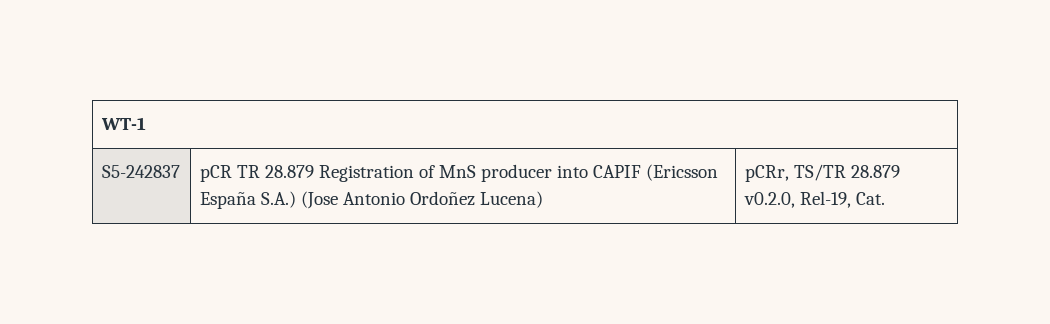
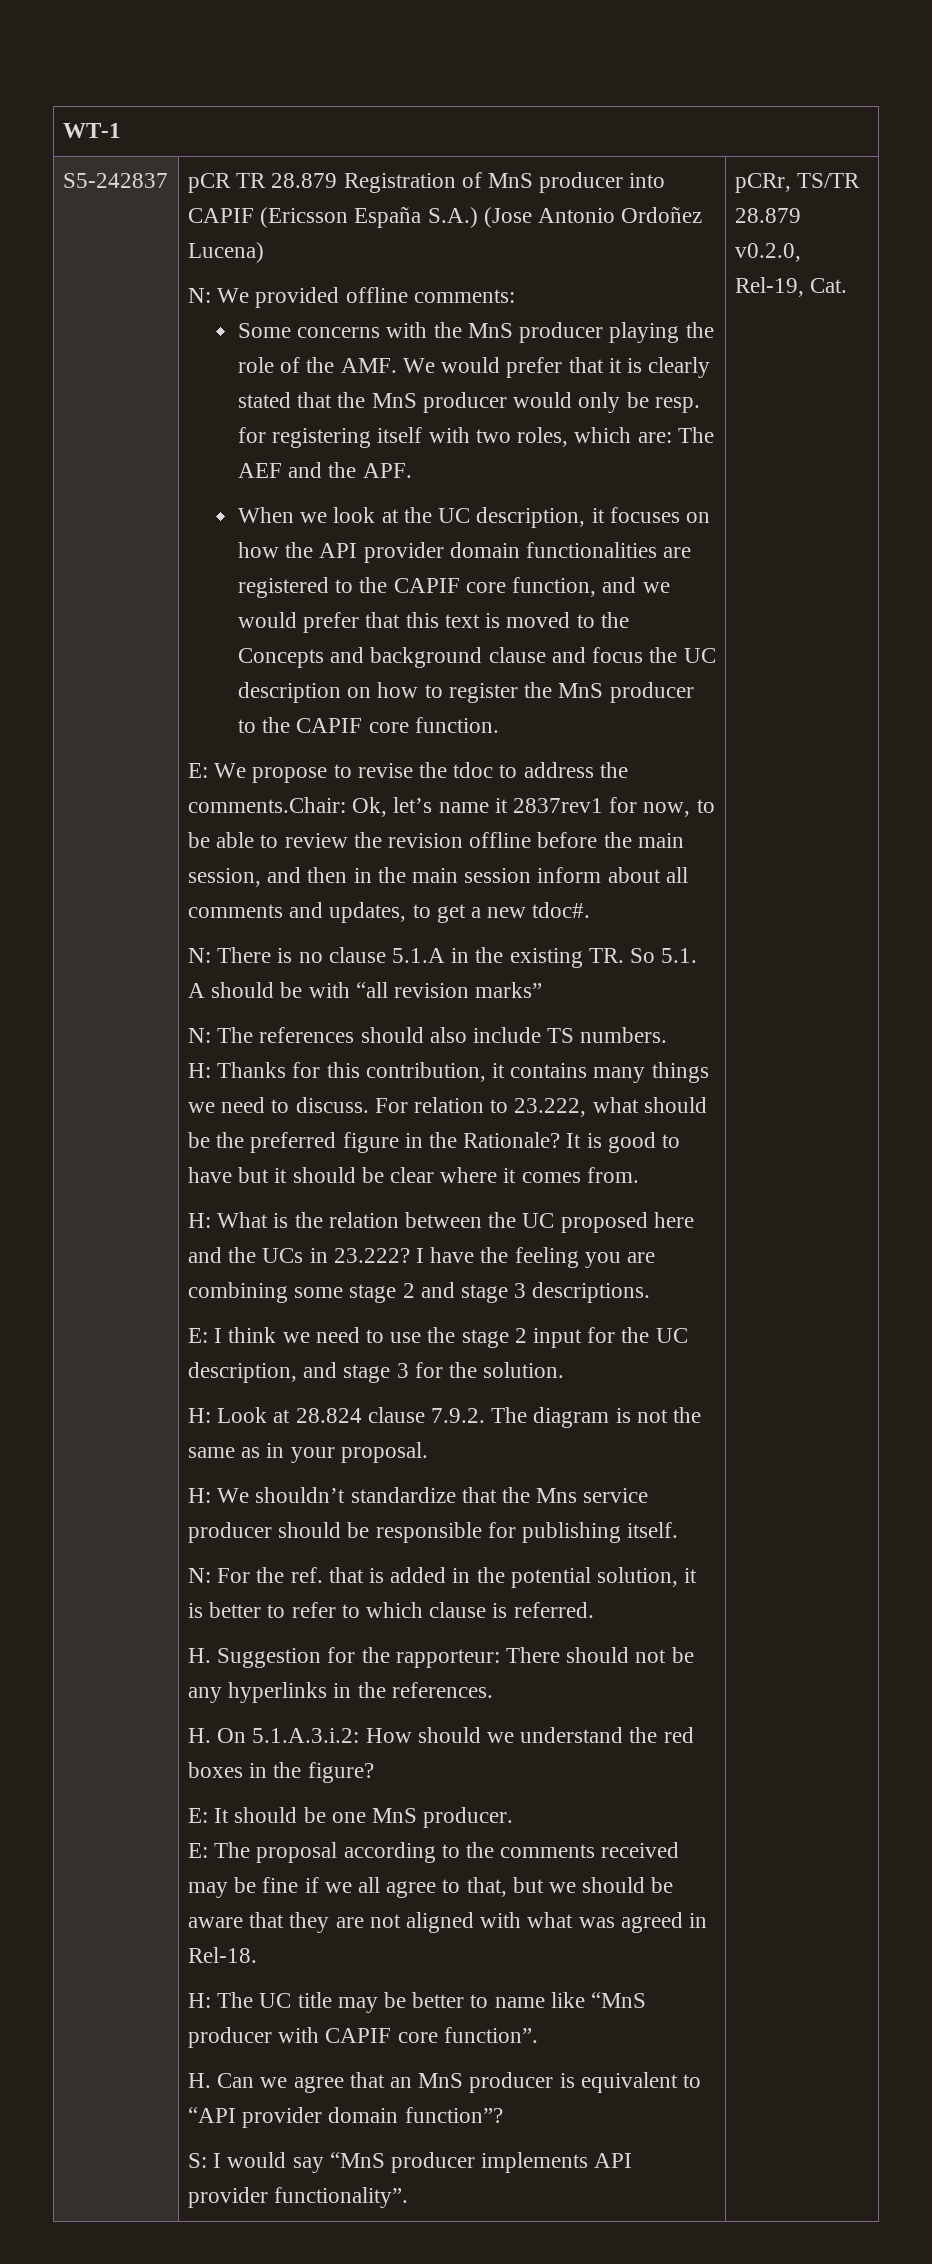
+ N: We provided offline comments:
+ Some concerns with the MnS producer playing the role of the AMF. We would prefer that it is clearly stated that the MnS producer would only be resp. for registering itself with two roles, which are: The AEF and the APF.
+ When we look at the UC description, it focuses on how the API provider domain functionalities are registered to the CAPIF core function, and we would prefer that this text is moved to the Concepts and background clause and focus the UC description on how to register the MnS producer to the CAPIF core function.
+ E: We propose to revise the tdoc to address the comments.Chair: Ok, let’s name it 2837rev1 for now, to be able to review the revision offline before the main session, and then in the main session inform about all comments and updates, to get a new tdoc#.
+ N: There is no clause 5.1.A in the existing TR. So 5.1. A should be with “all revision marks”
+ N: The references should also include TS numbers.
+ H: Thanks for this contribution, it contains many things we need to discuss. For relation to 23.222, what should be the preferred figure in the Rationale? It is good to have but it should be clear where it comes from.
+ H: What is the relation between the UC proposed here and the UCs in 23.222? I have the feeling you are combining some stage 2 and stage 3 descriptions.
+ E: I think we need to use the stage 2 input for the UC description, and stage 3 for the solution.
+ H: Look at 28.824 clause 7.9.2. The diagram is not the same as in your proposal.
+ H: We shouldn’t standardize that the Mns service producer should be responsible for publishing itself.
+ N: For the ref. that is added in the potential solution, it is better to refer to which clause is referred.
+ H. Suggestion for the rapporteur: There should not be any hyperlinks in the references.
+ H. On 5.1.A.3.i.2: How should we understand the red boxes in the figure?
+ E: It should be one MnS producer.
+ E: The proposal according to the comments received may be fine if we all agree to that, but we should be aware that they are not aligned with what was agreed in Rel-18.
+ H: The UC title may be better to name like “MnS producer with CAPIF core function”.
+ H. Can we agree that an MnS producer is equivalent to “API provider domain function”?
+ S: I would say “MnS producer implements API provider functionality”.

